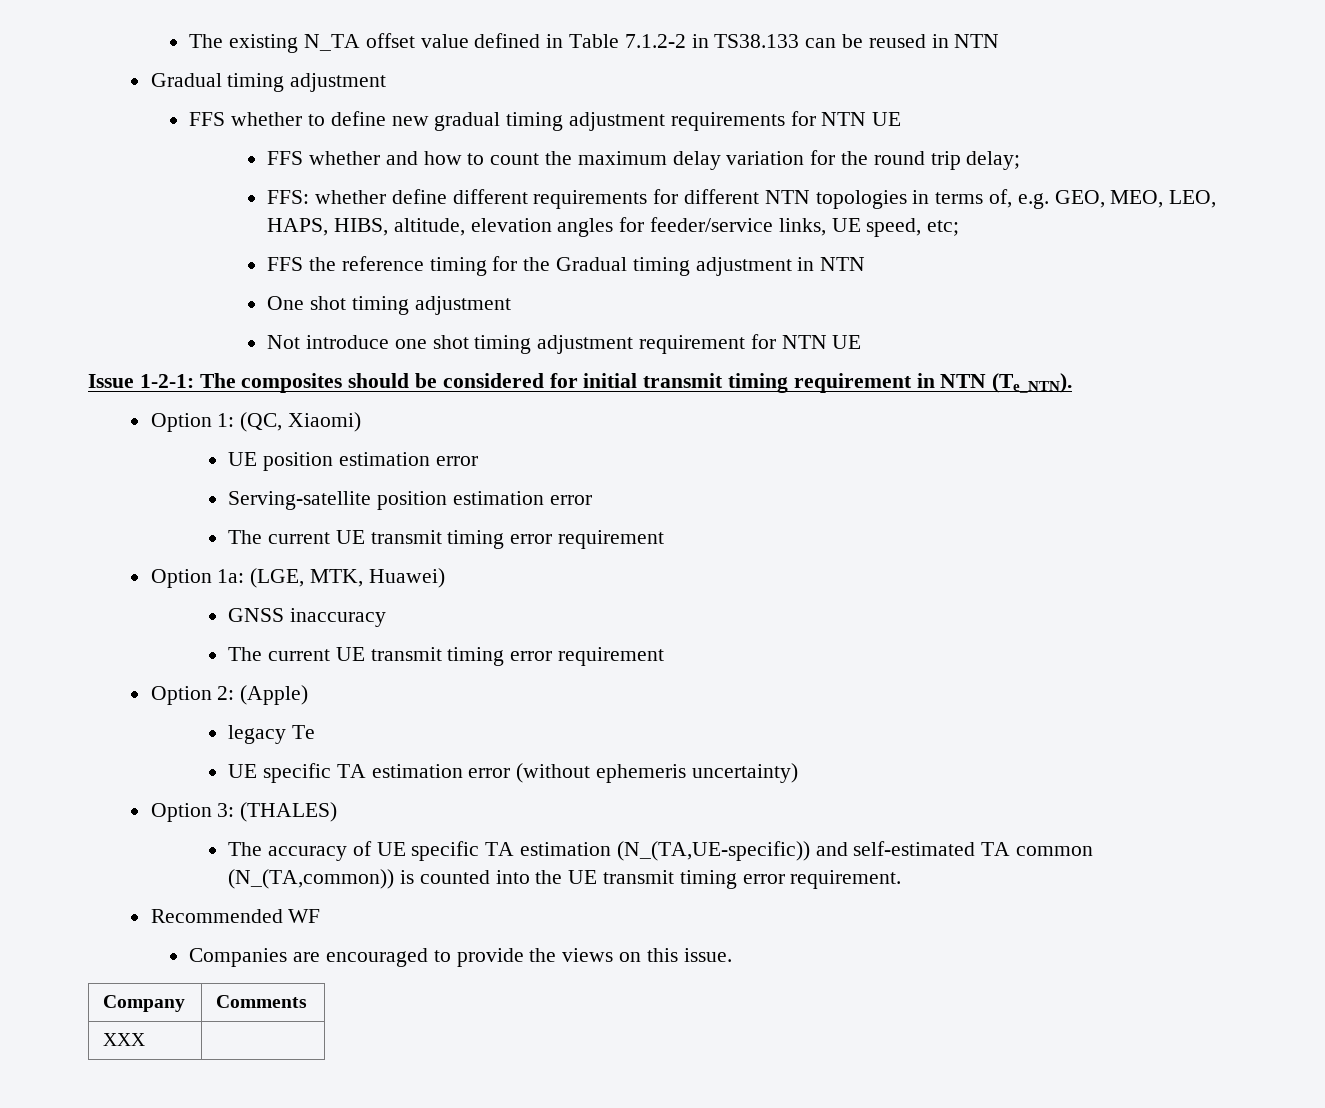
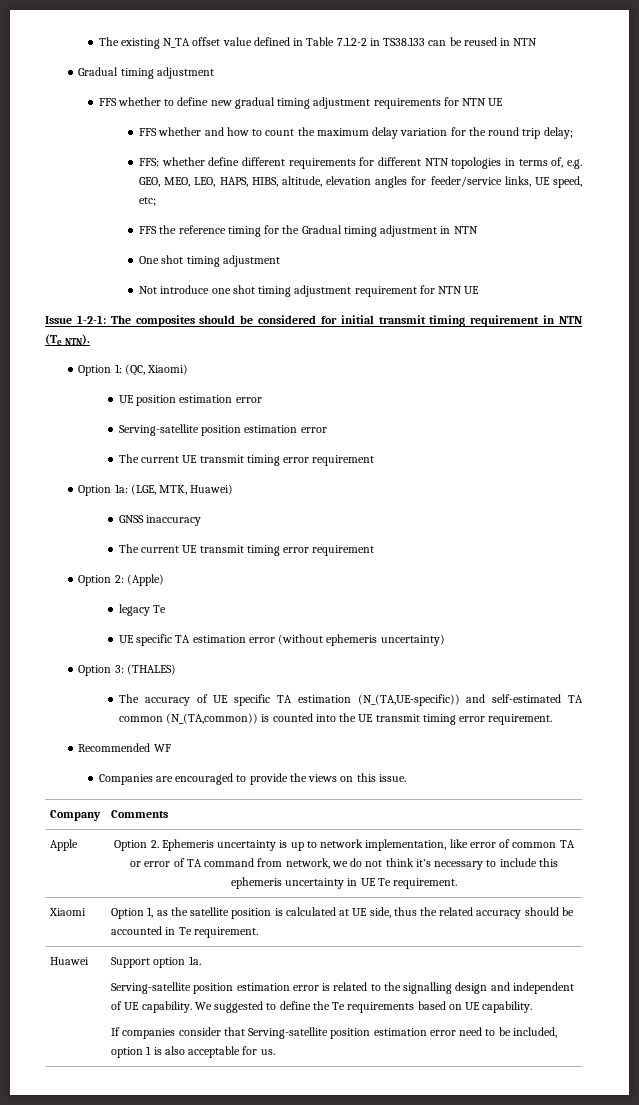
- XXX |
+ Apple | Option 2. Ephemeris uncertainty is up to network implementation, like error of common TA or error of TA command from network, we do not think it’s necessary to include this ephemeris uncertainty in UE Te requirement.
+ Xiaomi | Option 1, as the satellite position is calculated at UE side, thus the related accuracy should be accounted in Te requirement.
+ Huawei | Support option 1a.
+ Serving-satellite position estimation error is related to the signalling design and independent of UE capability. We suggested to define the Te requirements based on UE capability.
+ If companies consider that Serving-satellite position estimation error need to be included, option 1 is also acceptable for us.

